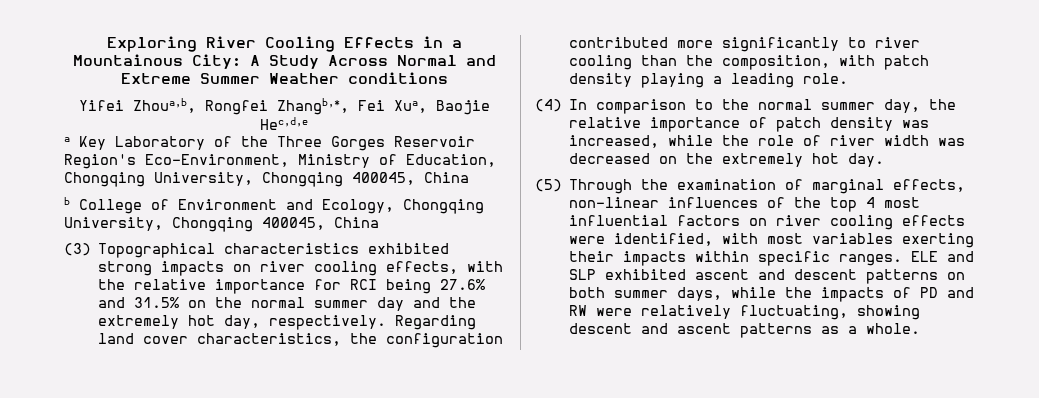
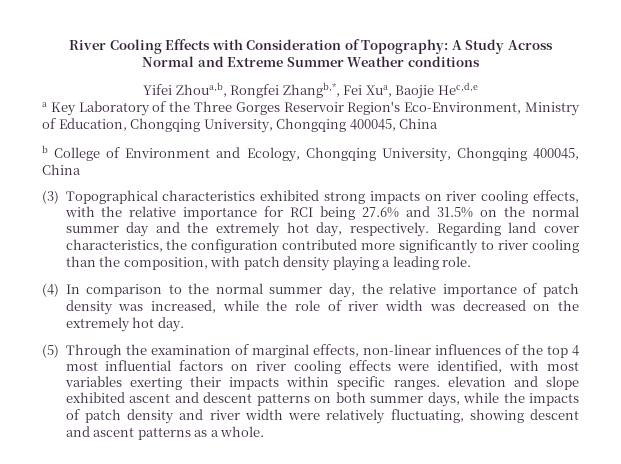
- Exploring River Cooling Effects in a Mountainous City: A Study Across Normal and Extreme Summer Weather conditions
+ River Cooling Effects with Consideration of Topography: A Study Across Normal and Extreme Summer Weather conditions
- (5) Through the examination of marginal effects, non-linear influences of the top 4 most influential factors on river cooling effects were identified, with most variables exerting their impacts within specific ranges. ELE and SLP exhibited ascent and descent patterns on both summer days, while the impacts of PD and RW were relatively fluctuating, showing descent and ascent patterns as a whole.
+ (5) Through the examination of marginal effects, non-linear influences of the top 4 most influential factors on river cooling effects were identified, with most variables exerting their impacts within specific ranges. elevation and slope exhibited ascent and descent patterns on both summer days, while the impacts of patch density and river width were relatively fluctuating, showing descent and ascent patterns as a whole.

